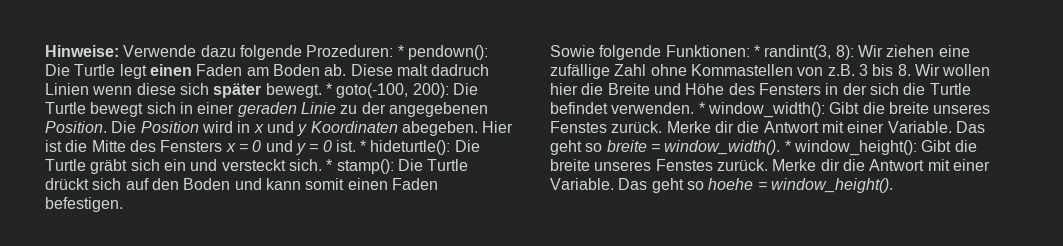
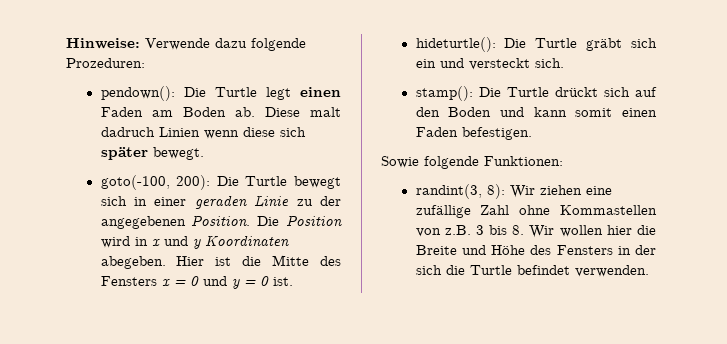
- Hinweise: Verwende dazu folgende Prozeduren: * pendown(): Die Turtle legt einen Faden am Boden ab.
+ Hinweise: Verwende dazu folgende Prozeduren:
+ pendown(): Die Turtle legt einen Faden am Boden ab.
- Diese malt dadruch Linien wenn diese sich später bewegt. * goto(-100, 200): Die Turtle bewegt sich in einer geraden Linie zu der angegebenen Position.
+ Diese malt dadruch Linien wenn diese sich später bewegt.
+ goto(-100, 200): Die Turtle bewegt sich in einer geraden Linie zu der angegebenen Position.
- Hier ist die Mitte des Fensters x = 0 und y = 0 ist. * hideturtle(): Die Turtle gräbt sich ein und versteckt sich. * stamp(): Die Turtle drückt sich auf den Boden und kann somit einen Faden befestigen.
+ Hier ist die Mitte des Fensters x = 0 und y = 0 ist.
+ hideturtle(): Die Turtle gräbt sich ein und versteckt sich.
+ stamp(): Die Turtle drückt sich auf den Boden und kann somit einen Faden befestigen.
- Sowie folgende Funktionen: * randint(3, 8): Wir ziehen eine zufällige Zahl ohne Kommastellen von z.B. 3 bis 8. Wir wollen hier die Breite und Höhe des Fensters in der sich die Turtle befindet verwenden. * window_width(): Gibt die breite unseres Fenstes zurück. Merke dir die Antwort mit einer Variable. Das geht so breite = window_width(). * window_height(): Gibt die breite unseres Fenstes zurück. Merke dir die Antwort mit einer Variable. Das geht so hoehe = window_height().
+ Sowie folgende Funktionen:
+ randint(3, 8): Wir ziehen eine zufällige Zahl ohne Kommastellen von z.B. 3 bis 8. Wir wollen hier die Breite und Höhe des Fensters in der sich die Turtle befindet verwenden.

